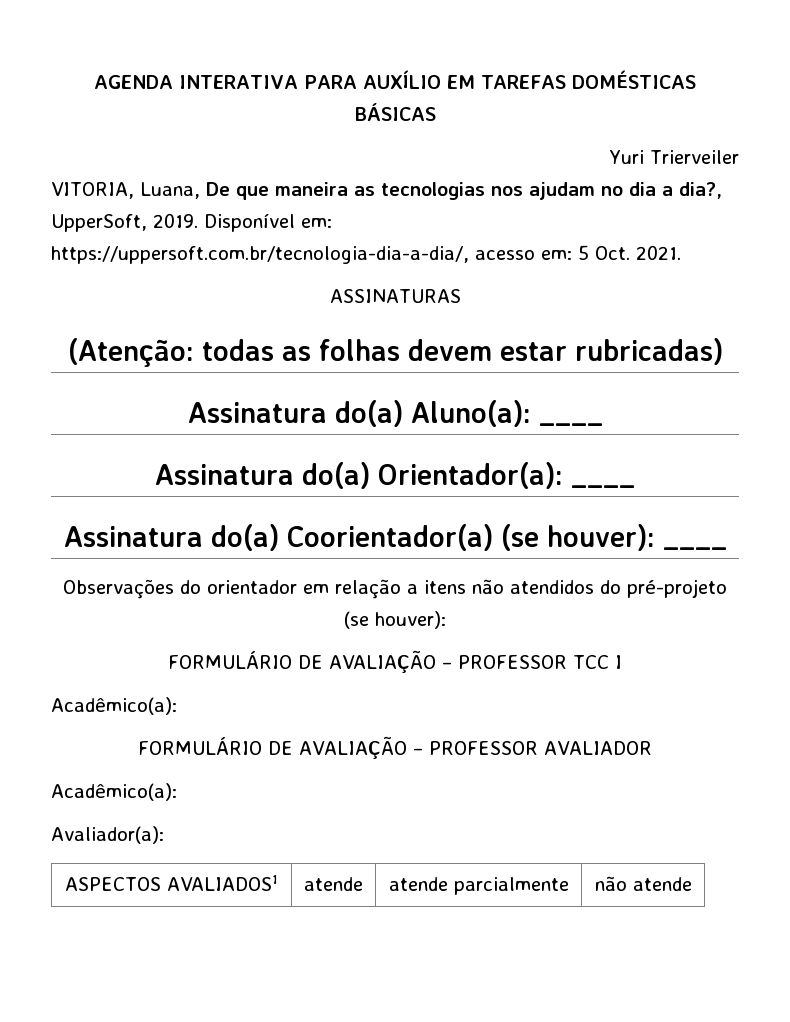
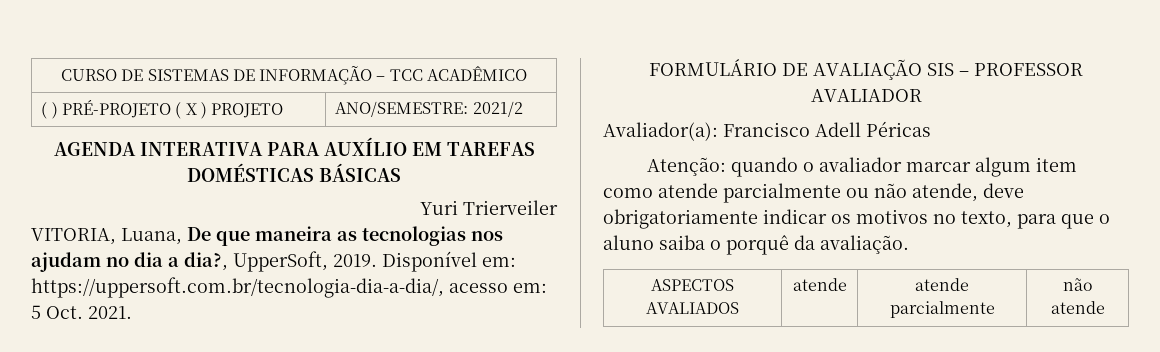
+ CURSO DE SISTEMAS DE INFORMAÇÃO – TCC ACADÊMICO
+ ( ) PRÉ-PROJETO ( X ) PROJETO | ANO/SEMESTRE: 2021/2
- ASSINATURAS
- (Atenção: todas as folhas devem estar rubricadas)
- Assinatura do(a) Aluno(a): ____
- Assinatura do(a) Orientador(a): ____
- Assinatura do(a) Coorientador(a) (se houver): ____
- Observações do orientador em relação a itens não atendidos do pré-projeto (se houver):
- FORMULÁRIO DE AVALIAÇÃO – PROFESSOR TCC I
- Acadêmico(a):
- FORMULÁRIO DE AVALIAÇÃO – PROFESSOR AVALIADOR
- Acadêmico(a):
- Avaliador(a):
+ FORMULÁRIO DE AVALIAÇÃO SIS – PROFESSOR AVALIADOR
+ Avaliador(a): Francisco Adell Péricas
+ Atenção: quando o avaliador marcar algum item como atende parcialmente ou não atende, deve obrigatoriamente indicar os motivos no texto, para que o aluno saiba o porquê da avaliação.
- ASPECTOS AVALIADOS1 | atende | atende parcialmente | não atende
+ ASPECTOS AVALIADOS | atende | atende parcialmente | não atende

